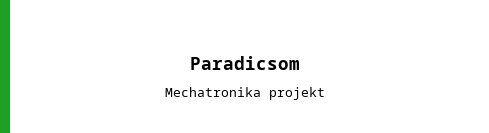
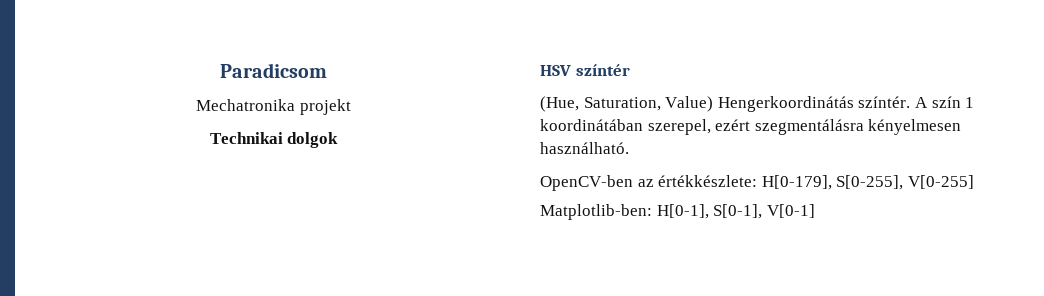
+ Technikai dolgok
+ HSV színtér
+ (Hue, Saturation, Value) Hengerkoordinátás színtér. A szín 1 koordinátában szerepel, ezért szegmentálásra kényelmesen használható.
+ OpenCV-ben az értékkészlete: H[0-179], S[0-255], V[0-255]
+ Matplotlib-ben: H[0-1], S[0-1], V[0-1]

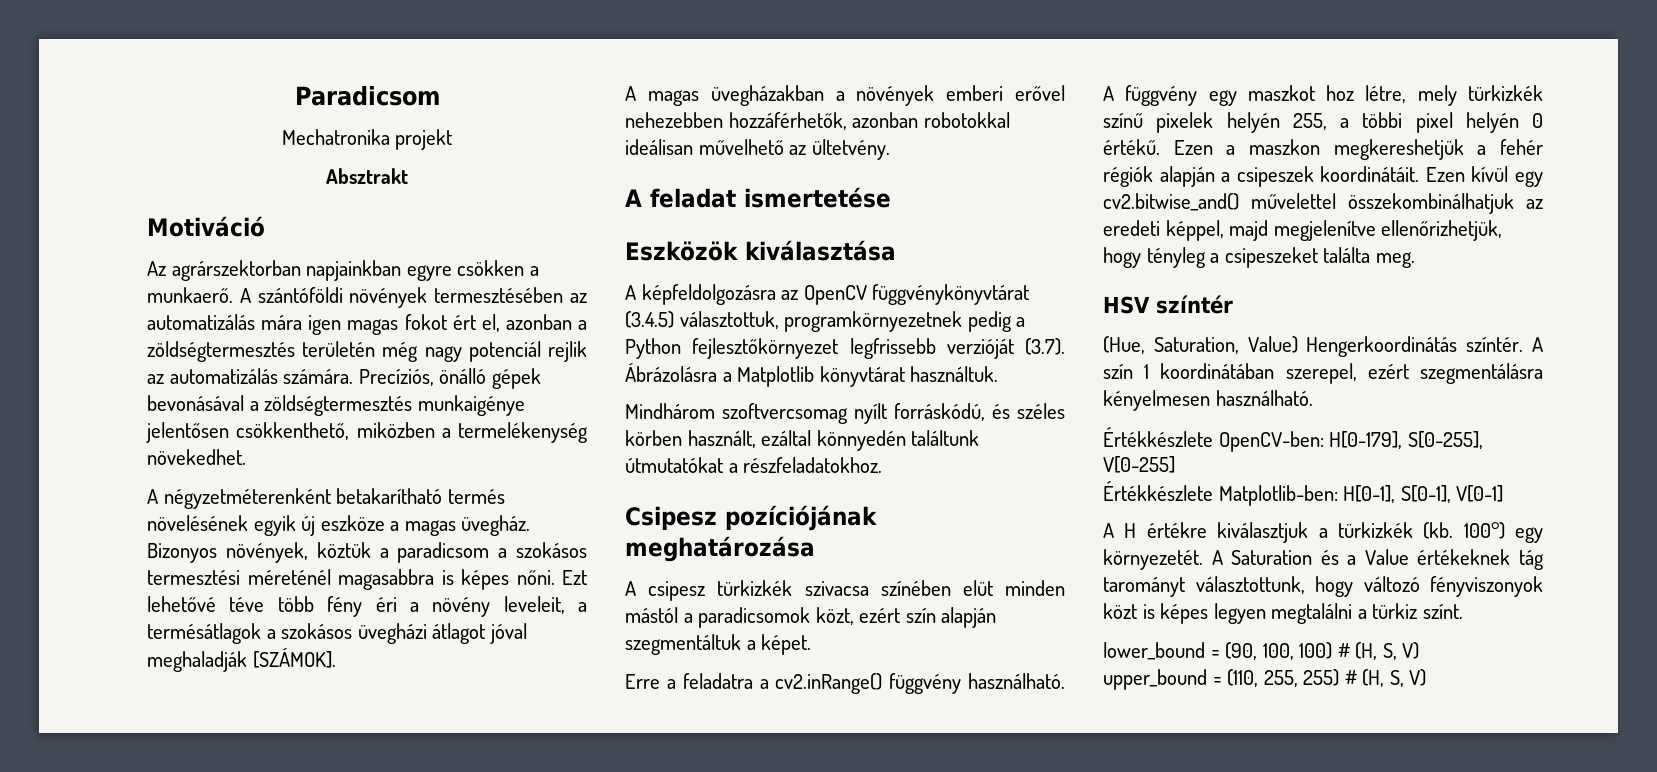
- Technikai dolgok
+ Absztrakt
+ Motiváció
+ Az agrárszektorban napjainkban egyre csökken a munkaerő. A szántóföldi növények termesztésében az automatizálás mára igen magas fokot ért el, azonban a zöldségtermesztés területén még nagy potenciál rejlik az automatizálás számára. Precíziós, önálló gépek bevonásával a zöldségtermesztés munkaigénye jelentősen csökkenthető, miközben a termelékenység növekedhet.
+ A négyzetméterenként betakarítható termés növelésének egyik új eszköze a magas üvegház. Bizonyos növények, köztük a paradicsom a szokásos termesztési méreténél magasabbra is képes nőni. Ezt lehetővé téve több fény éri a növény leveleit, a termésátlagok a szokásos üvegházi átlagot jóval meghaladják [SZÁMOK].
+ A magas üvegházakban a növények emberi erővel nehezebben hozzáférhetők, azonban robotokkal ideálisan művelhető az ültetvény.
+ A feladat ismertetése
+ Eszközök kiválasztása
+ A képfeldolgozásra az OpenCV függvénykönyvtárat (3.4.5) választottuk, programkörnyezetnek pedig a Python fejlesztőkörnyezet legfrissebb verzióját (3.7). Ábrázolásra a Matplotlib könyvtárat használtuk.
+ Mindhárom szoftvercsomag nyílt forráskódú, és széles körben használt, ezáltal könnyedén találtunk útmutatókat a részfeladatokhoz.
+ Csipesz pozíciójának meghatározása
+ A csipesz türkizkék szivacsa színében elüt minden mástól a paradicsomok közt, ezért szín alapján szegmentáltuk a képet.
+ Erre a feladatra a cv2.inRange() függvény használható. A függvény egy maszkot hoz létre, mely türkizkék színű pixelek helyén 255, a többi pixel helyén 0 értékű. Ezen a maszkon megkereshetjük a fehér régiók alapján a csipeszek koordinátáit. Ezen kívül egy cv2.bitwise_and() művelettel összekombinálhatjuk az eredeti képpel, majd megjelenítve ellenőrizhetjük, hogy tényleg a csipeszeket találta meg.
- OpenCV-ben az értékkészlete: H[0-179], S[0-255], V[0-255]
+ Értékkészlete OpenCV-ben: H[0-179], S[0-255], V[0-255]
- Matplotlib-ben: H[0-1], S[0-1], V[0-1]
+ Értékkészlete Matplotlib-ben: H[0-1], S[0-1], V[0-1]
+ A H értékre kiválasztjuk a türkizkék (kb. 100°) egy környezetét. A Saturation és a Value értékeknek tág tarományt választottunk, hogy változó fényviszonyok közt is képes legyen megtalálni a türkiz színt.
+ lower_bound = (90, 100, 100) # (H, S, V)
+ upper_bound = (110, 255, 255) # (H, S, V)

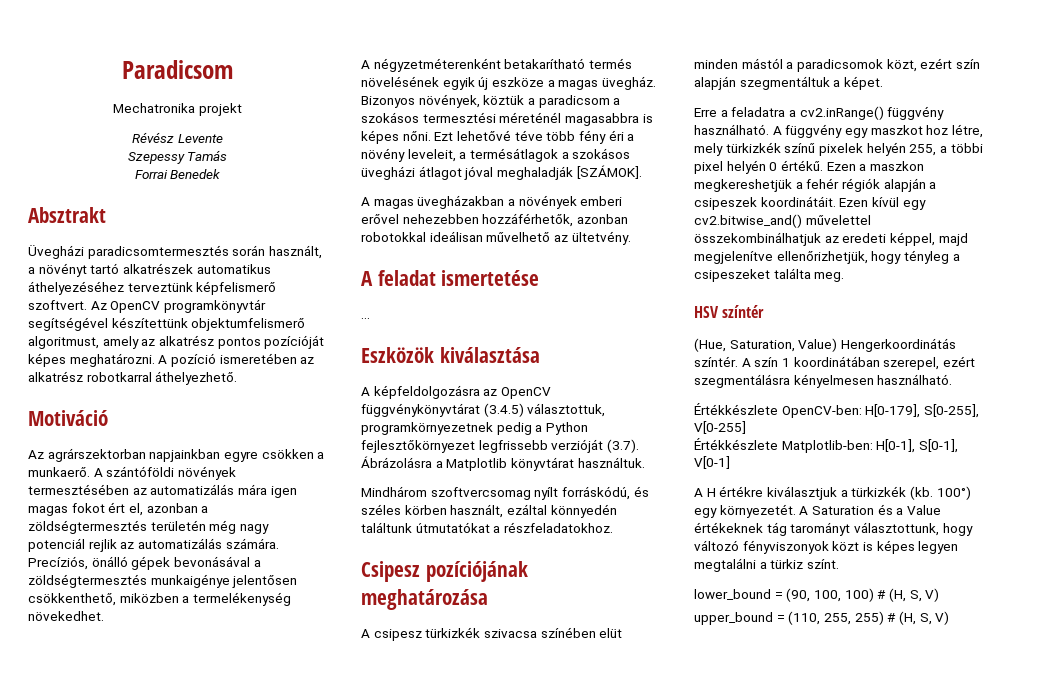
+ Révész Levente
+ Szepessy Tamás
+ Forrai Benedek
  Absztrakt
+ Üvegházi paradicsomtermesztés során használt, a növényt tartó alkatrészek automatikus áthelyezéséhez terveztünk képfelismerő szoftvert. Az OpenCV programkönyvtár segítségével készítettünk objektumfelismerő algoritmust, amely az alkatrész pontos pozícióját képes meghatározni. A pozíció ismeretében az alkatrész robotkarral áthelyezhető.
+ …

